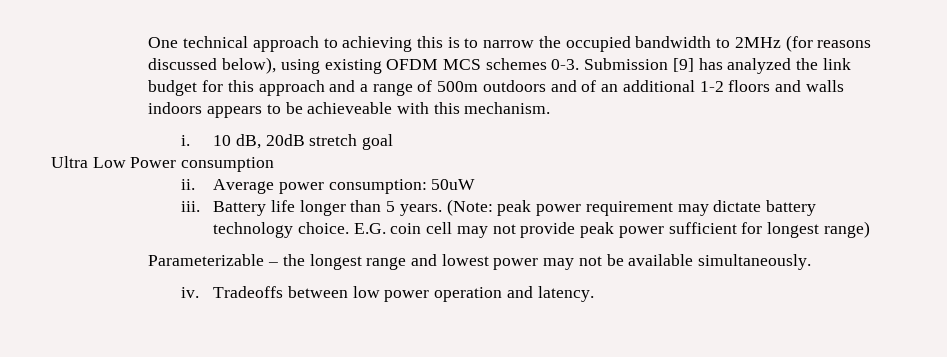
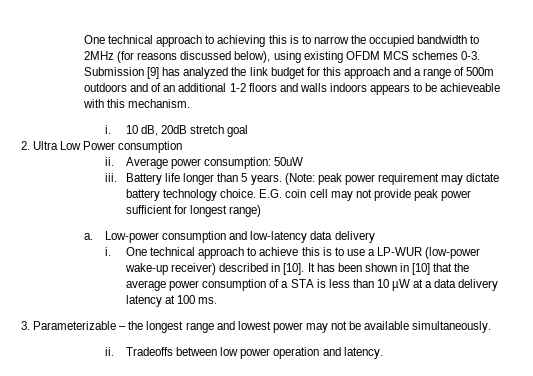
- Ultra Low Power consumption
+ 2. Ultra Low Power consumption
- Parameterizable – the longest range and lowest power may not be available simultaneously.
- iv.
+ a. Low-power consumption and low-latency data delivery
+ i. One technical approach to achieve this is to use a LP-WUR (low-power wake-up receiver) described in [10]. It has been shown in [10] that the average power consumption of a STA is less than 10 µW at a data delivery latency at 100 ms.
+ 3. Parameterizable – the longest range and lowest power may not be available simultaneously.
+ ii.

